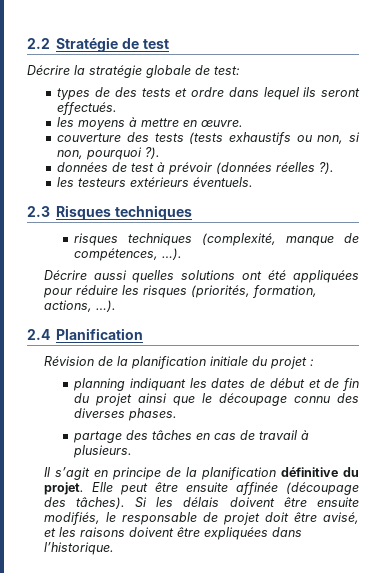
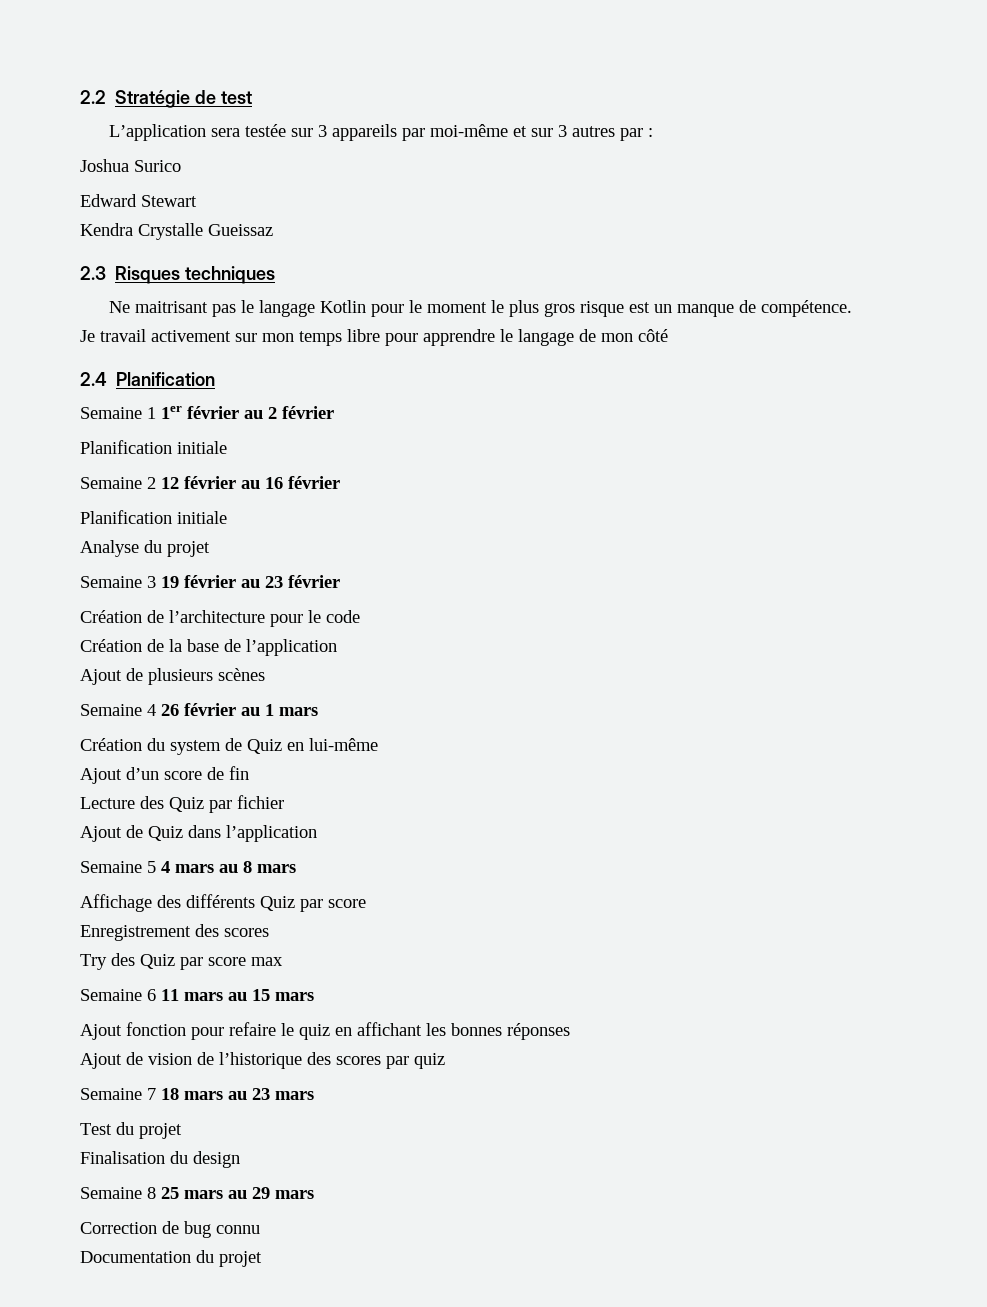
- Décrire la stratégie globale de test:
- types de des tests et ordre dans lequel ils seront effectués.
- les moyens à mettre en œuvre.
- couverture des tests (tests exhaustifs ou non, si non, pourquoi ?).
- données de test à prévoir (données réelles ?).
- les testeurs extérieurs éventuels.
+ L’application sera testée sur 3 appareils par moi-même et sur 3 autres par :
+ Joshua Surico
+ Edward Stewart
+ Kendra Crystalle Gueissaz
  2.3 Risques techniques
- risques techniques (complexité, manque de compétences, …).
- Décrire aussi quelles solutions ont été appliquées pour réduire les risques (priorités, formation, actions, …).
+ Ne maitrisant pas le langage Kotlin pour le moment le plus gros risque est un manque de compétence.
+ Je travail activement sur mon temps libre pour apprendre le langage de mon côté
  2.4 Planification
- Révision de la planification initiale du projet :
- planning indiquant les dates de début et de fin du projet ainsi que le découpage connu des diverses phases.
- partage des tâches en cas de travail à plusieurs.
- Il s’agit en principe de la planification définitive du projet. Elle peut être ensuite affinée (découpage des tâches). Si les délais doivent être ensuite modifiés, le responsable de projet doit être avisé, et les raisons doivent être expliquées dans l’historique.
+ Semaine 1 1er février au 2 février
+ Planification initiale
+ Semaine 2 12 février au 16 février
+ Planification initiale
+ Analyse du projet
+ Semaine 3 19 février au 23 février
+ Création de l’architecture pour le code
+ Création de la base de l’application
+ Ajout de plusieurs scènes
+ Semaine 4 26 février au 1 mars
+ Création du system de Quiz en lui-même
+ Ajout d’un score de fin
+ Lecture des Quiz par fichier
+ Ajout de Quiz dans l’application
+ Semaine 5 4 mars au 8 mars
+ Affichage des différents Quiz par score
+ Enregistrement des scores
+ Try des Quiz par score max
+ Semaine 6 11 mars au 15 mars
+ Ajout fonction pour refaire le quiz en affichant les bonnes réponses
+ Ajout de vision de l’historique des scores par quiz
+ Semaine 7 18 mars au 23 mars
+ Test du projet
+ Finalisation du design
+ Semaine 8 25 mars au 29 mars
+ Correction de bug connu
+ Documentation du projet

